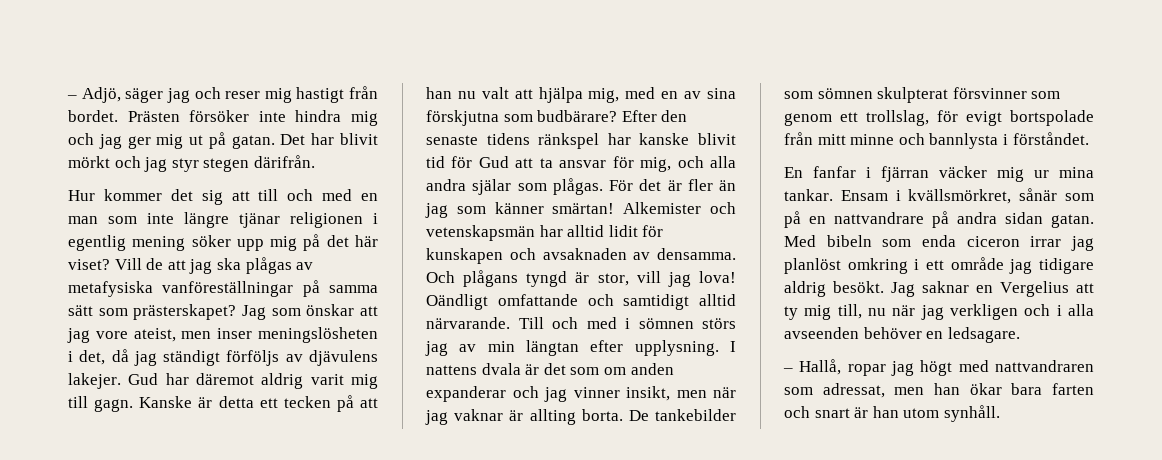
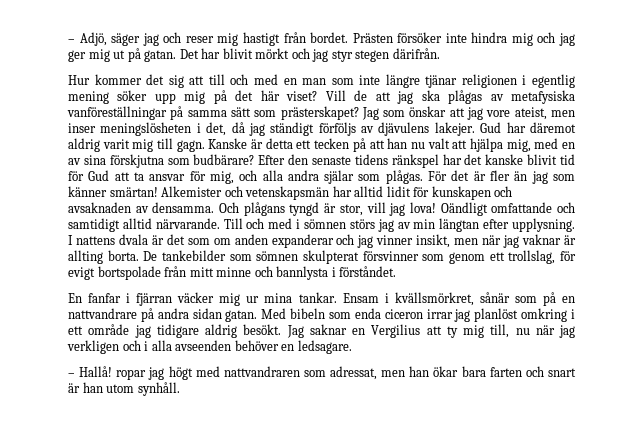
- Efter den senaste tidens ränkspel har kanske blivit tid för Gud att ta ansvar för mig, och alla andra själar som plågas.
+ Efter den senaste tidens ränkspel har det kanske blivit tid för Gud att ta ansvar för mig, och alla andra själar som plågas.
- Jag saknar en Vergelius att ty mig till, nu när jag verkligen och i alla avseenden behöver en ledsagare.
+ Jag saknar en Vergilius att ty mig till, nu när jag verkligen och i alla avseenden behöver en ledsagare.
- – Hallå, ropar jag högt med nattvandraren som adressat, men han ökar bara farten och snart är han utom synhåll.
+ – Hallå! ropar jag högt med nattvandraren som adressat, men han ökar bara farten och snart är han utom synhåll.

